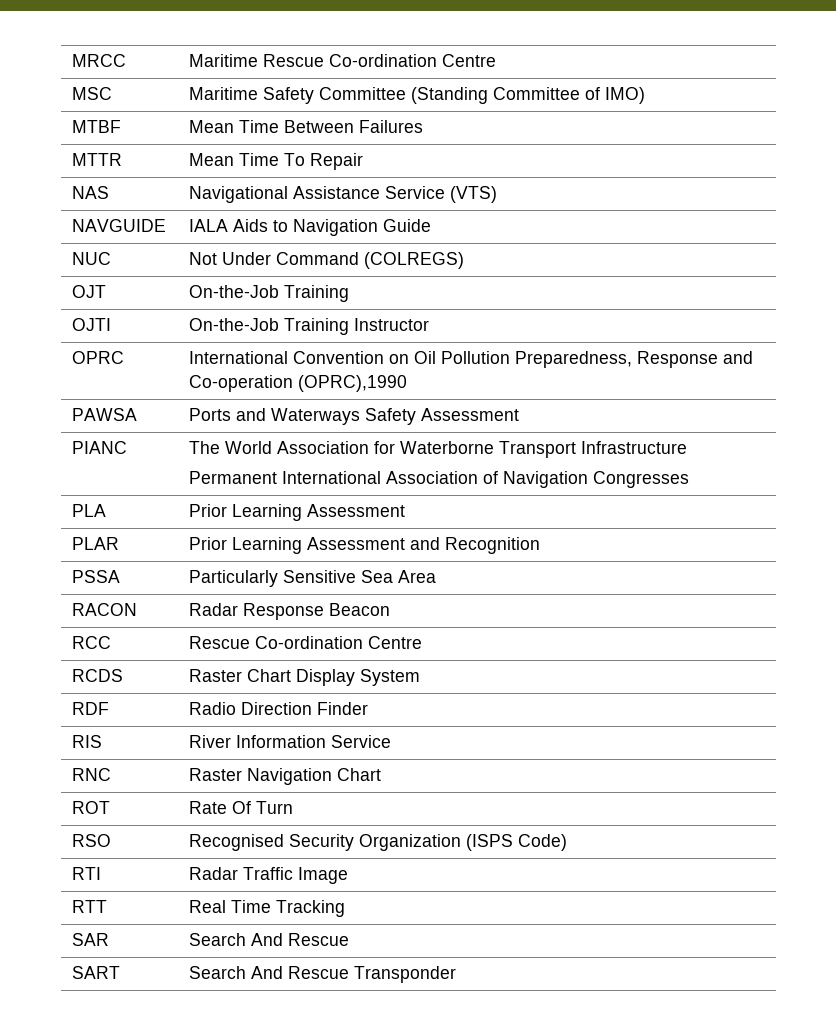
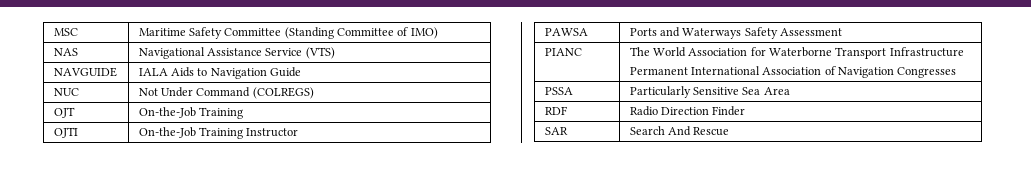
- MRCC | Maritime Rescue Co-ordination Centre
- MTBF | Mean Time Between Failures
- MTTR | Mean Time To Repair
- OPRC | International Convention on Oil Pollution Preparedness, Response and Co-operation (OPRC),1990
- PLA | Prior Learning Assessment
- PLAR | Prior Learning Assessment and Recognition
- RACON | Radar Response Beacon
- RCC | Rescue Co-ordination Centre
- RCDS | Raster Chart Display System
  RDF | Radio Direction Finder
- RIS | River Information Service
- RNC | Raster Navigation Chart
- ROT | Rate Of Turn
- RSO | Recognised Security Organization (ISPS Code)
- RTI | Radar Traffic Image
- RTT | Real Time Tracking
- SART | Search And Rescue Transponder

